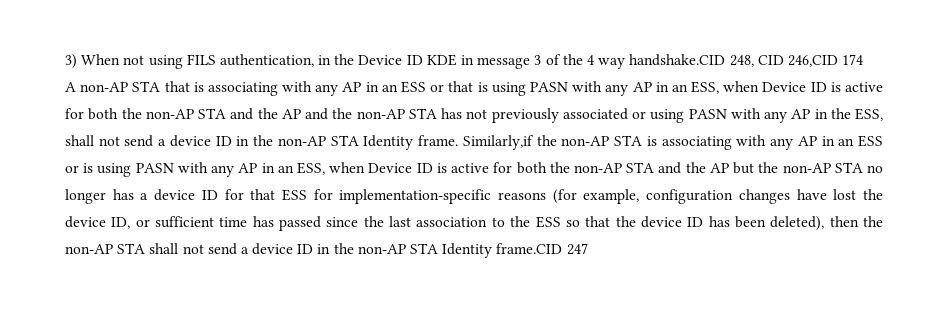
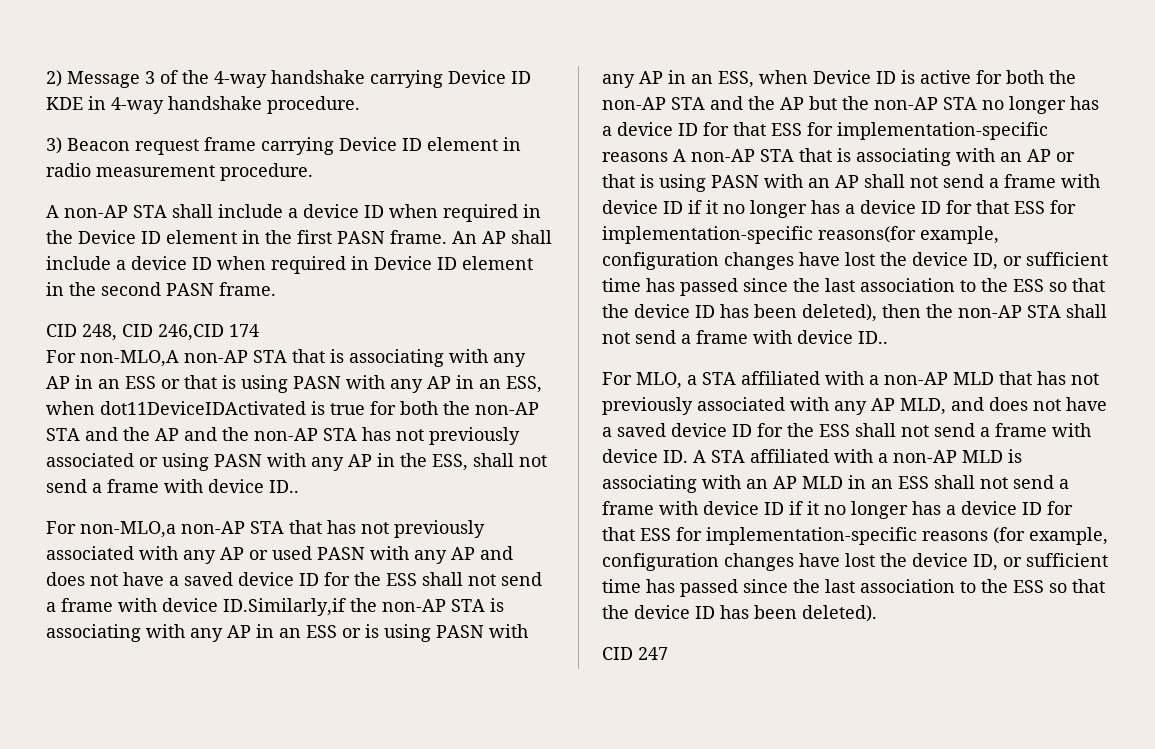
- 3) When not using FILS authentication, in the Device ID KDE in message 3 of the 4 way handshake.CID 248, CID 246,CID 174
+ 2) Message 3 of the 4-way handshake carrying Device ID KDE in 4-way handshake procedure.
+ 3) Beacon request frame carrying Device ID element in radio measurement procedure.
+ A non-AP STA shall include a device ID when required in the Device ID element in the first PASN frame. An AP shall include a device ID when required in Device ID element in the second PASN frame.
+ CID 248, CID 246,CID 174
- A non-AP STA that is associating with any AP in an ESS or that is using PASN with any AP in an ESS, when Device ID is active for both the non-AP STA and the AP and the non-AP STA has not previously associated or using PASN with any AP in the ESS, shall not send a device ID in the non-AP STA Identity frame. Similarly,if the non-AP STA is associating with any AP in an ESS or is using PASN with any AP in an ESS, when Device ID is active for both the non-AP STA and the AP but the non-AP STA no longer has a device ID for that ESS for implementation-specific reasons (for example, configuration changes have lost the device ID, or sufficient time has passed since the last association to the ESS so that the device ID has been deleted), then the non-AP STA shall not send a device ID in the non-AP STA Identity frame.CID 247
+ For non-MLO,A non-AP STA that is associating with any AP in an ESS or that is using PASN with any AP in an ESS, when dot11DeviceIDActivated is true for both the non-AP STA and the AP and the non-AP STA has not previously associated or using PASN with any AP in the ESS, shall not send a frame with device ID..
+ For non-MLO,a non-AP STA that has not previously associated with any AP or used PASN with any AP and does not have a saved device ID for the ESS shall not send a frame with device ID.Similarly,if the non-AP STA is associating with any AP in an ESS or is using PASN with any AP in an ESS, when Device ID is active for both the non-AP STA and the AP but the non-AP STA no longer has a device ID for that ESS for implementation-specific reasons A non-AP STA that is associating with an AP or that is using PASN with an AP shall not send a frame with device ID if it no longer has a device ID for that ESS for implementation-specific reasons(for example, configuration changes have lost the device ID, or sufficient time has passed since the last association to the ESS so that the device ID has been deleted), then the non-AP STA shall not send a frame with device ID..
+ For MLO, a STA affiliated with a non-AP MLD that has not previously associated with any AP MLD, and does not have a saved device ID for the ESS shall not send a frame with device ID. A STA affiliated with a non-AP MLD is associating with an AP MLD in an ESS shall not send a frame with device ID if it no longer has a device ID for that ESS for implementation-specific reasons (for example, configuration changes have lost the device ID, or sufficient time has passed since the last association to the ESS so that the device ID has been deleted).
+ CID 247

